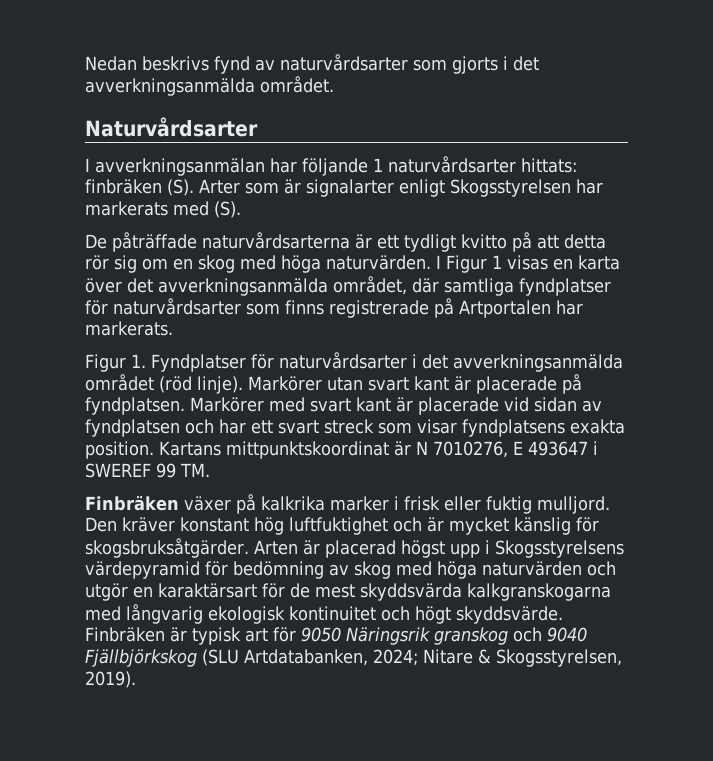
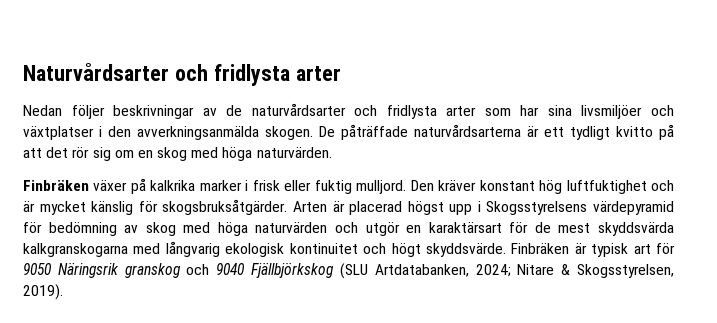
- Nedan beskrivs fynd av naturvårdsarter som gjorts i det avverkningsanmälda området.
- Naturvårdsarter
- I avverkningsanmälan har följande 1 naturvårdsarter hittats: finbräken (S). Arter som är signalarter enligt Skogsstyrelsen har markerats med (S).
- De påträffade naturvårdsarterna är ett tydligt kvitto på att detta rör sig om en skog med höga naturvärden. I Figur 1 visas en karta över det avverkningsanmälda området, där samtliga fyndplatser för naturvårdsarter som finns registrerade på Artportalen har markerats.
- Figur 1. Fyndplatser för naturvårdsarter i det avverkningsanmälda området (röd linje). Markörer utan svart kant är placerade på fyndplatsen. Markörer med svart kant är placerade vid sidan av fyndplatsen och har ett svart streck som visar fyndplatsens exakta position. Kartans mittpunktskoordinat är N 7010276, E 493647 i SWEREF 99 TM.
+ Naturvårdsarter och fridlysta arter
+ Nedan följer beskrivningar av de naturvårdsarter och fridlysta arter som har sina livsmiljöer och växtplatser i den avverkningsanmälda skogen. De påträffade naturvårdsarterna är ett tydligt kvitto på att det rör sig om en skog med höga naturvärden.

